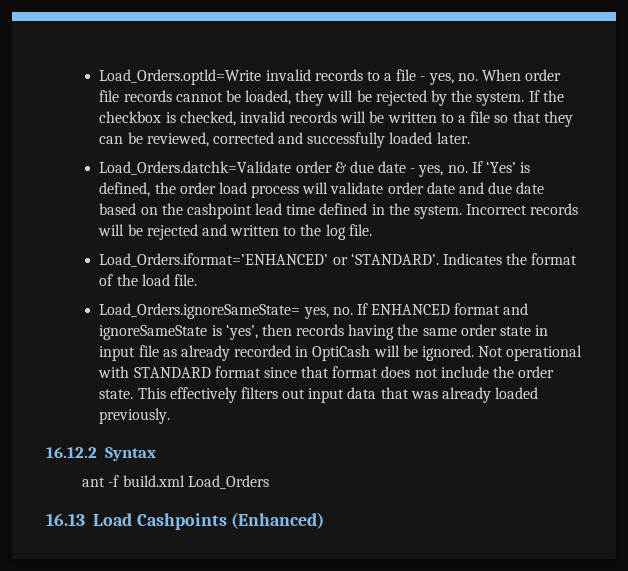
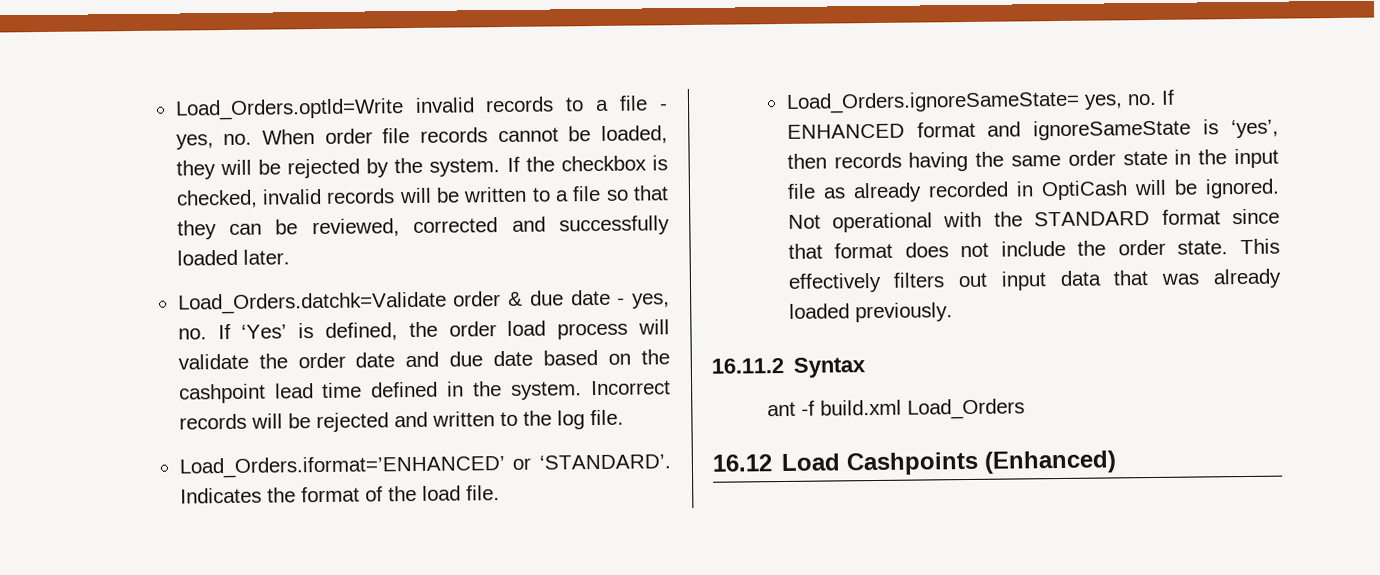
- Load_Orders.datchk=Validate order & due date - yes, no. If ‘Yes’ is defined, the order load process will validate order date and due date based on the cashpoint lead time defined in the system.
+ Load_Orders.datchk=Validate order & due date - yes, no. If ‘Yes’ is defined, the order load process will validate the order date and due date based on the cashpoint lead time defined in the system.
- Load_Orders.ignoreSameState= yes, no. If ENHANCED format and ignoreSameState is ‘yes’, then records having the same order state in input file as already recorded in OptiCash will be ignored.
+ Load_Orders.ignoreSameState= yes, no. If ENHANCED format and ignoreSameState is ‘yes’, then records having the same order state in the input file as already recorded in OptiCash will be ignored.
- Not operational with STANDARD format since that format does not include the order state.
+ Not operational with the STANDARD format since that format does not include the order state.
- 16.12.2 Syntax
+ 16.11.2 Syntax
- 16.13 Load Cashpoints (Enhanced)
+ 16.12 Load Cashpoints (Enhanced)

